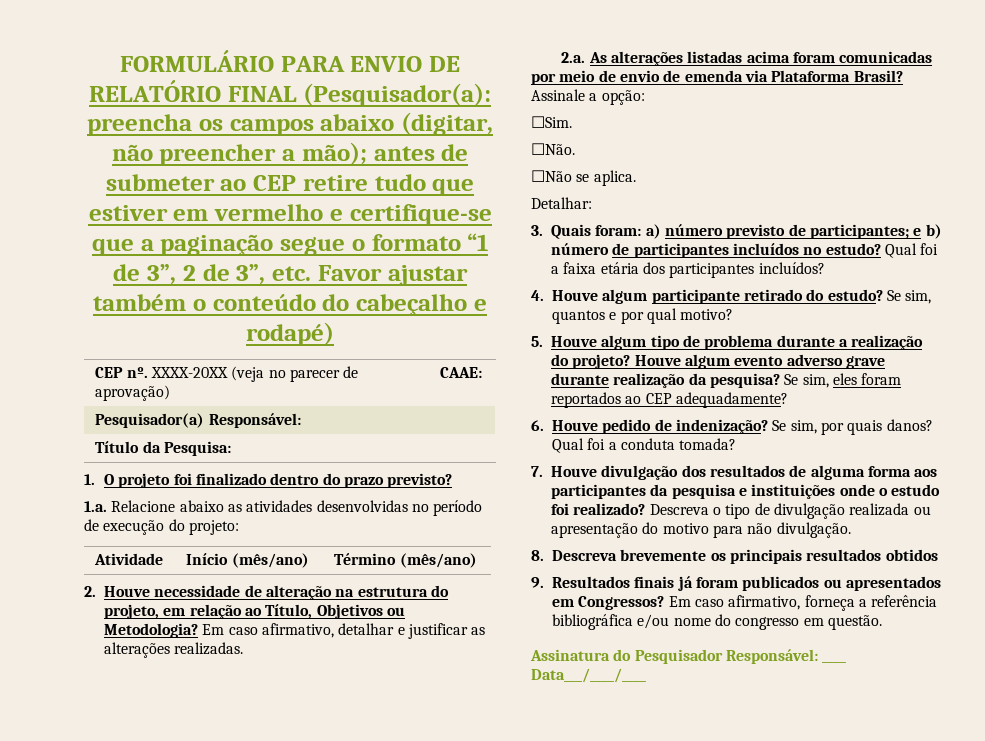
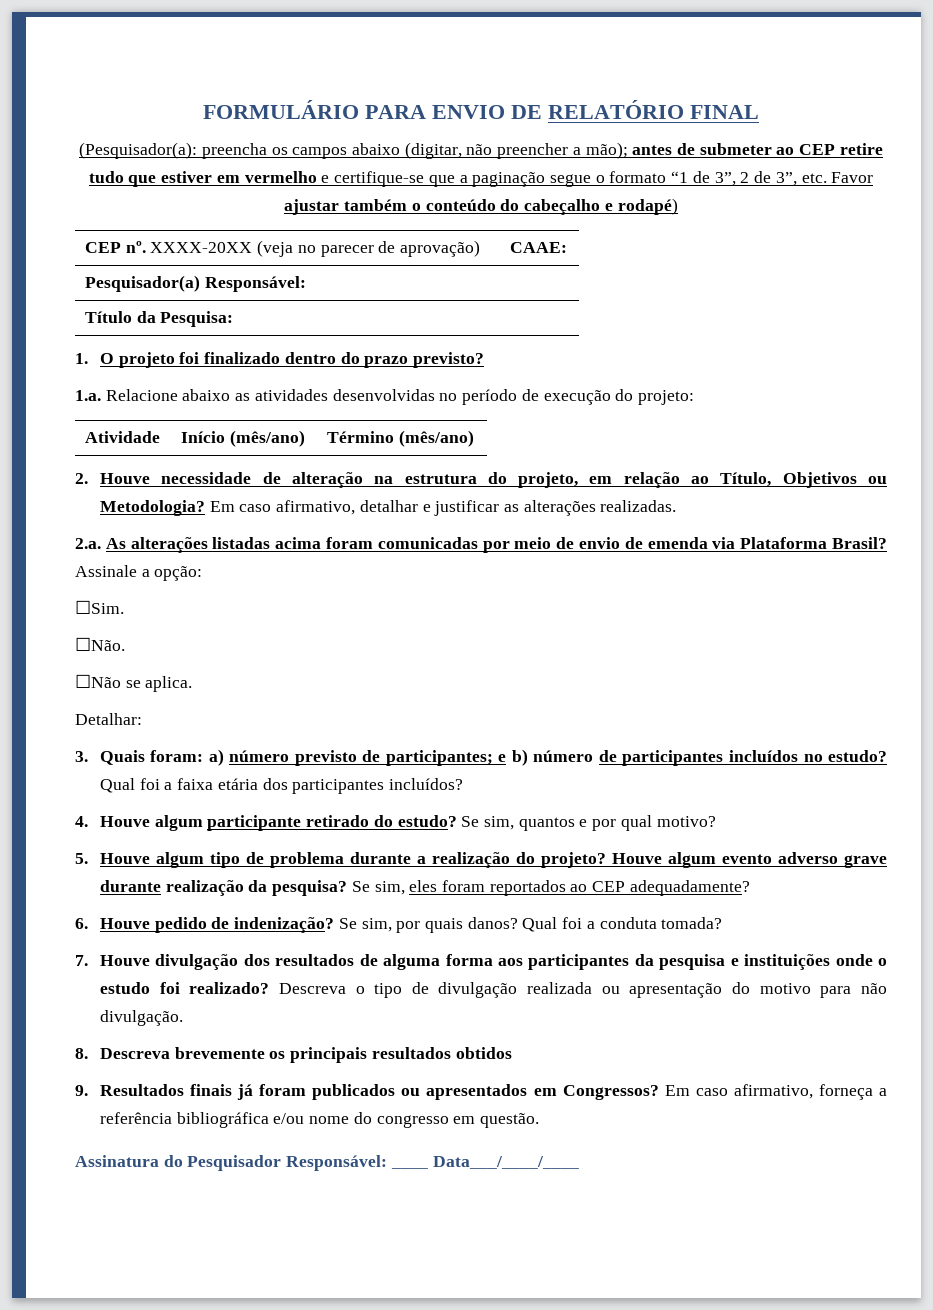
- FORMULÁRIO PARA ENVIO DE RELATÓRIO FINAL (Pesquisador(a): preencha os campos abaixo (digitar, não preencher a mão); antes de submeter ao CEP retire tudo que estiver em vermelho e certifique-se que a paginação segue o formato “1 de 3”, 2 de 3”, etc. Favor ajustar também o conteúdo do cabeçalho e rodapé)
+ FORMULÁRIO PARA ENVIO DE RELATÓRIO FINAL
+ (Pesquisador(a): preencha os campos abaixo (digitar, não preencher a mão); antes de submeter ao CEP retire tudo que estiver em vermelho e certifique-se que a paginação segue o formato “1 de 3”, 2 de 3”, etc. Favor ajustar também o conteúdo do cabeçalho e rodapé)

